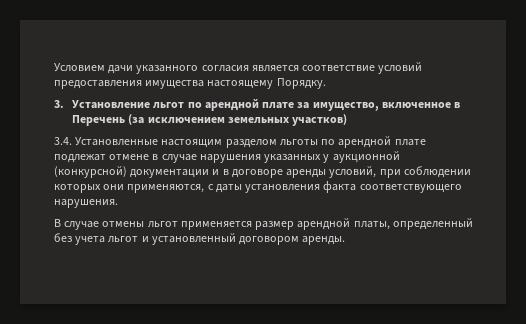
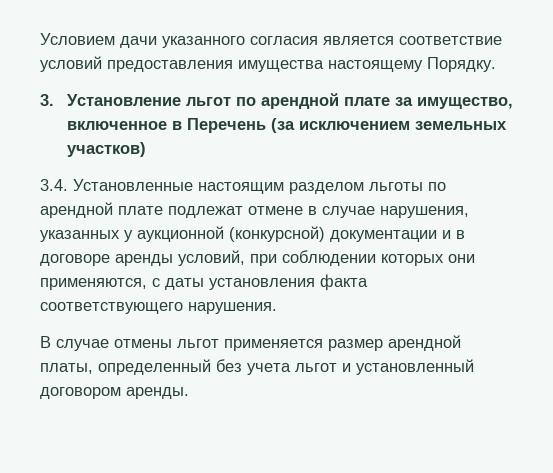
- 3.4. Установленные настоящим разделом льготы по арендной плате подлежат отмене в случае нарушения указанных у аукционной (конкурсной) документации и в договоре аренды условий, при соблюдении которых они применяются, с даты установления факта соответствующего нарушения.
+ 3.4. Установленные настоящим разделом льготы по арендной плате подлежат отмене в случае нарушения, указанных у аукционной (конкурсной) документации и в договоре аренды условий, при соблюдении которых они применяются, с даты установления факта соответствующего нарушения.

